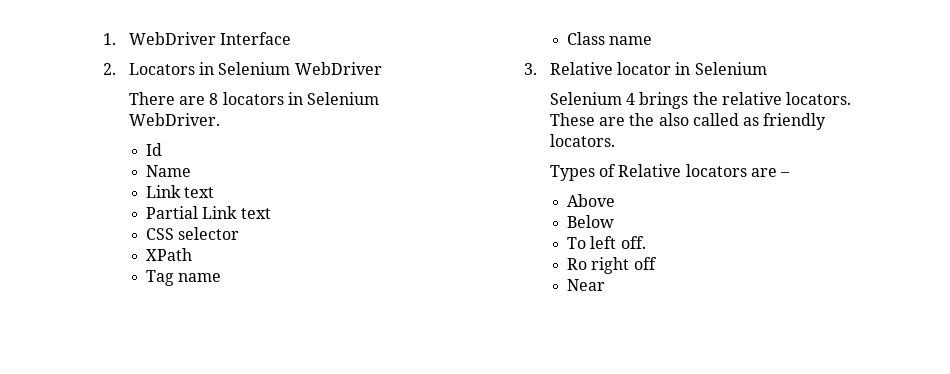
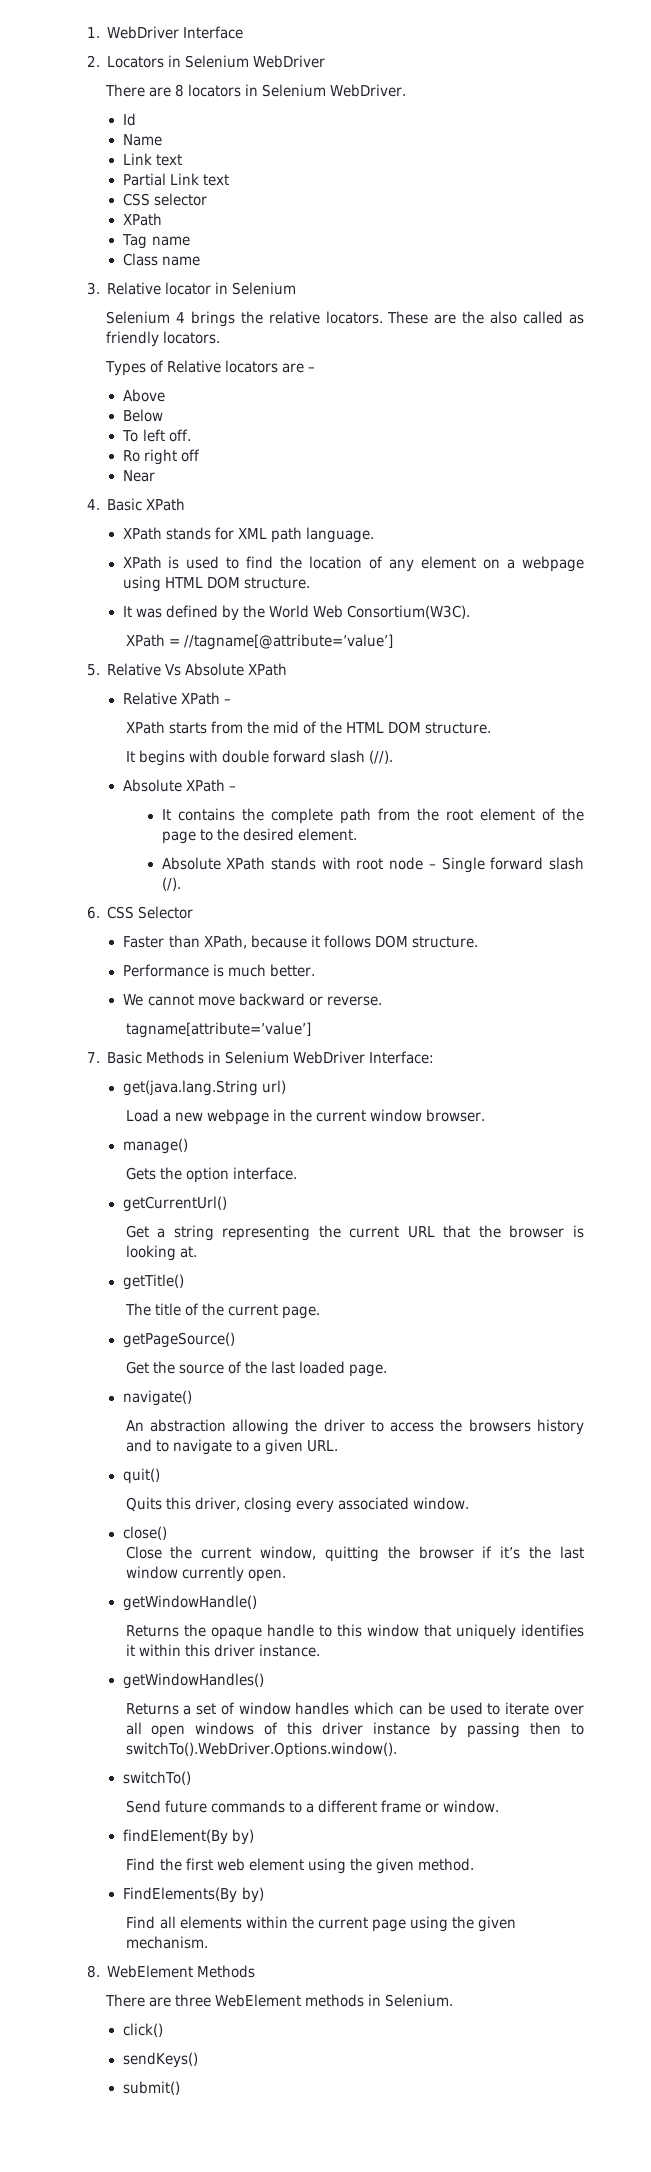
+ 4. Basic XPath
+ XPath stands for XML path language.
+ XPath is used to find the location of any element on a webpage using HTML DOM structure.
+ It was defined by the World Web Consortium(W3C).
+ XPath = //tagname[@attribute=’value’]
+ 5. Relative Vs Absolute XPath
+ Relative XPath –
+ XPath starts from the mid of the HTML DOM structure.
+ It begins with double forward slash (//).
+ Absolute XPath –
+ It contains the complete path from the root element of the page to the desired element.
+ Absolute XPath stands with root node – Single forward slash (/).
+ 6. CSS Selector
+ Faster than XPath, because it follows DOM structure.
+ Performance is much better.
+ We cannot move backward or reverse.
+ tagname[attribute=’value’]
+ 7. Basic Methods in Selenium WebDriver Interface:
+ get(java.lang.String url)
+ Load a new webpage in the current window browser.
+ manage()
+ Gets the option interface.
+ getCurrentUrl()
+ Get a string representing the current URL that the browser is looking at.
+ getTitle()
+ The title of the current page.
+ getPageSource()
+ Get the source of the last loaded page.
+ navigate()
+ An abstraction allowing the driver to access the browsers history and to navigate to a given URL.
+ quit()
+ Quits this driver, closing every associated window.
+ close()
+ Close the current window, quitting the browser if it’s the last window currently open.
+ getWindowHandle()
+ Returns the opaque handle to this window that uniquely identifies it within this driver instance.
+ getWindowHandles()
+ Returns a set of window handles which can be used to iterate over all open windows of this driver instance by passing then to switchTo().WebDriver.Options.window().
+ switchTo()
+ Send future commands to a different frame or window.
+ findElement(By by)
+ Find the first web element using the given method.
+ FindElements(By by)
+ Find all elements within the current page using the given mechanism.
+ 8. WebElement Methods
+ There are three WebElement methods in Selenium.
+ click()
+ sendKeys()
+ submit()

